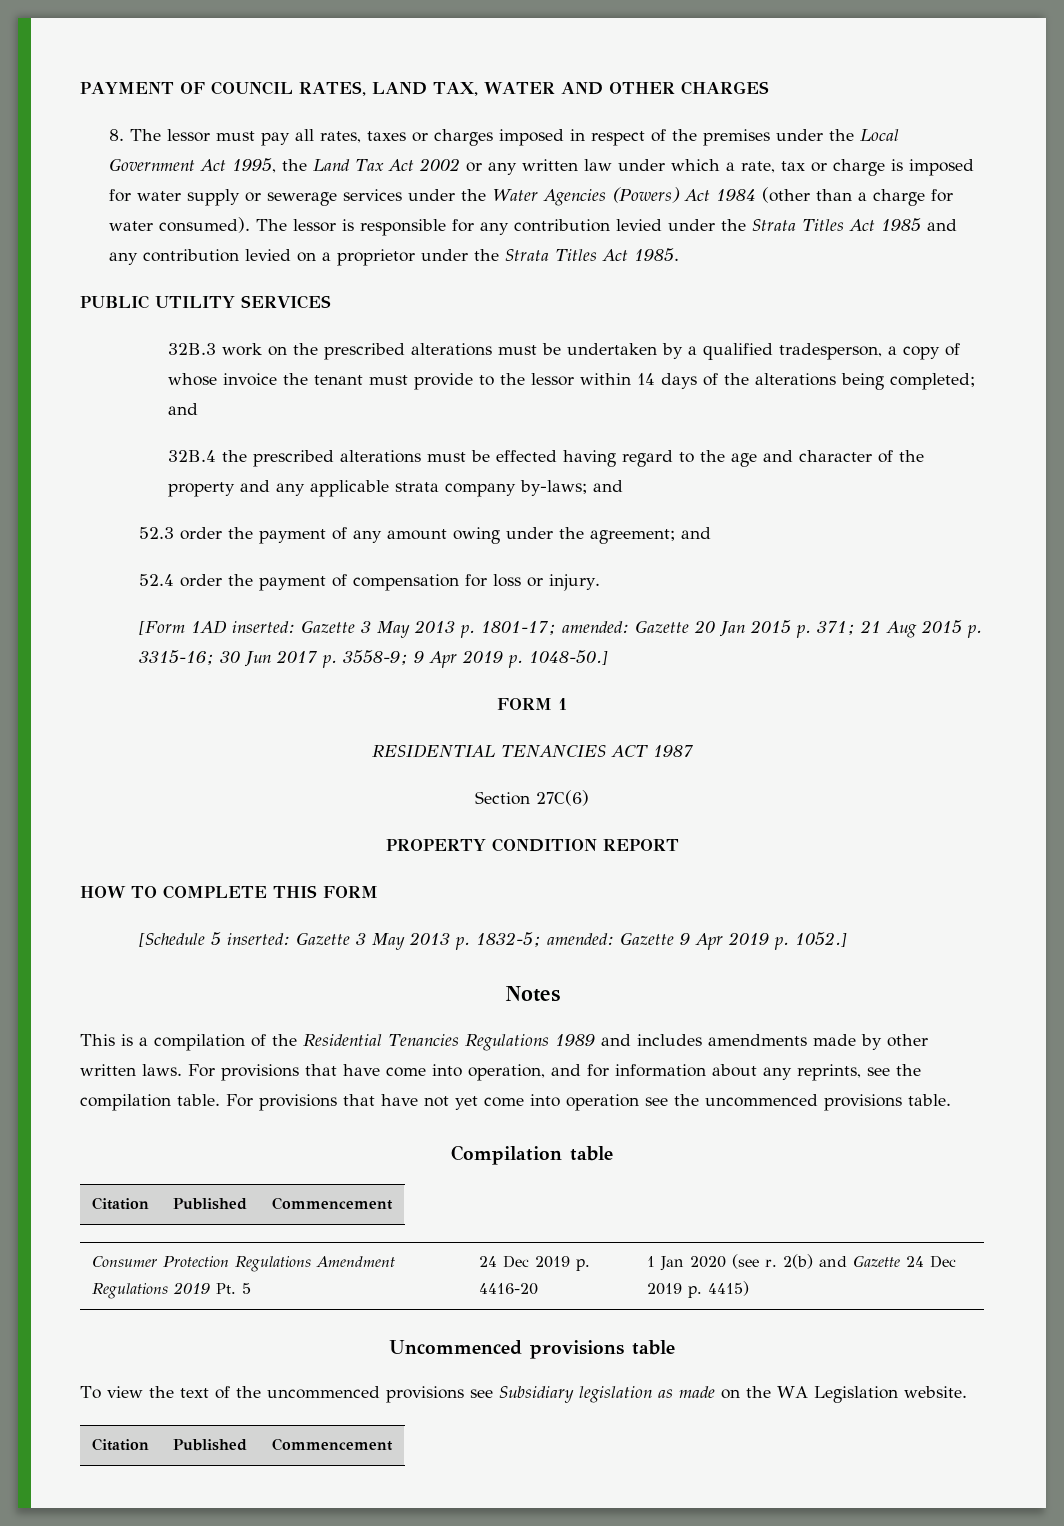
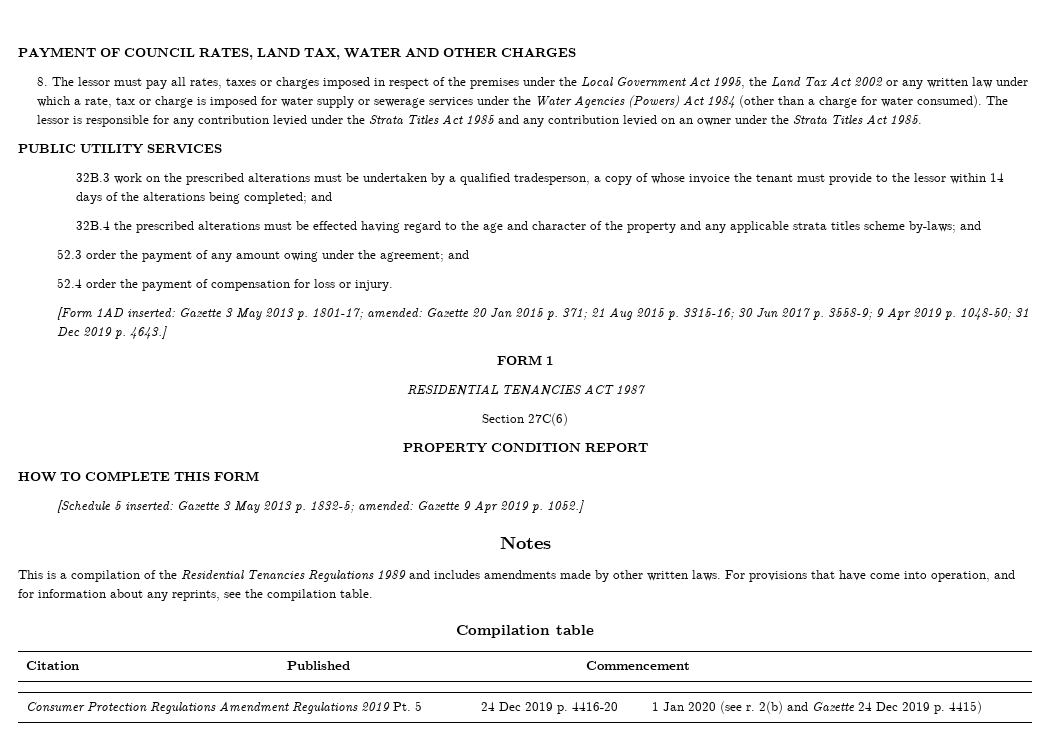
- The lessor is responsible for any contribution levied under the Strata Titles Act 1985 and any contribution levied on a proprietor under the Strata Titles Act 1985.
+ The lessor is responsible for any contribution levied under the Strata Titles Act 1985 and any contribution levied on an owner under the Strata Titles Act 1985.
- 32B.4 the prescribed alterations must be effected having regard to the age and character of the property and any applicable strata company by-laws; and
+ 32B.4 the prescribed alterations must be effected having regard to the age and character of the property and any applicable strata titles scheme by-laws; and
- [Form 1AD inserted: Gazette 3 May 2013 p. 1801-17; amended: Gazette 20 Jan 2015 p. 371; 21 Aug 2015 p. 3315-16; 30 Jun 2017 p. 3558-9; 9 Apr 2019 p. 1048-50.]
+ [Form 1AD inserted: Gazette 3 May 2013 p. 1801-17; amended: Gazette 20 Jan 2015 p. 371; 21 Aug 2015 p. 3315-16; 30 Jun 2017 p. 3558-9; 9 Apr 2019 p. 1048-50; 31 Dec 2019 p. 4643.]
- For provisions that have not yet come into operation see the uncommenced provisions table.
- Uncommenced provisions table
- To view the text of the uncommenced provisions see Subsidiary legislation as made on the WA Legislation website.
- Citation | Published | Commencement

